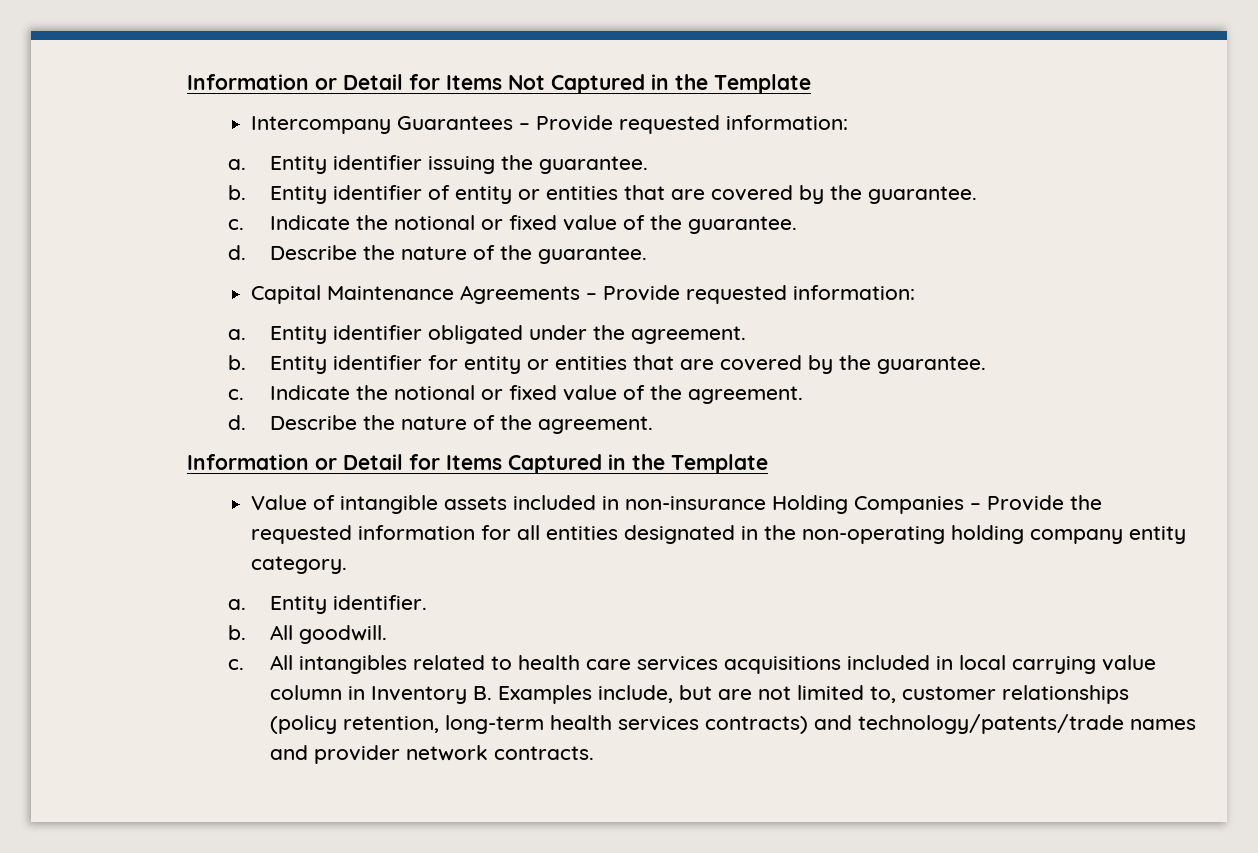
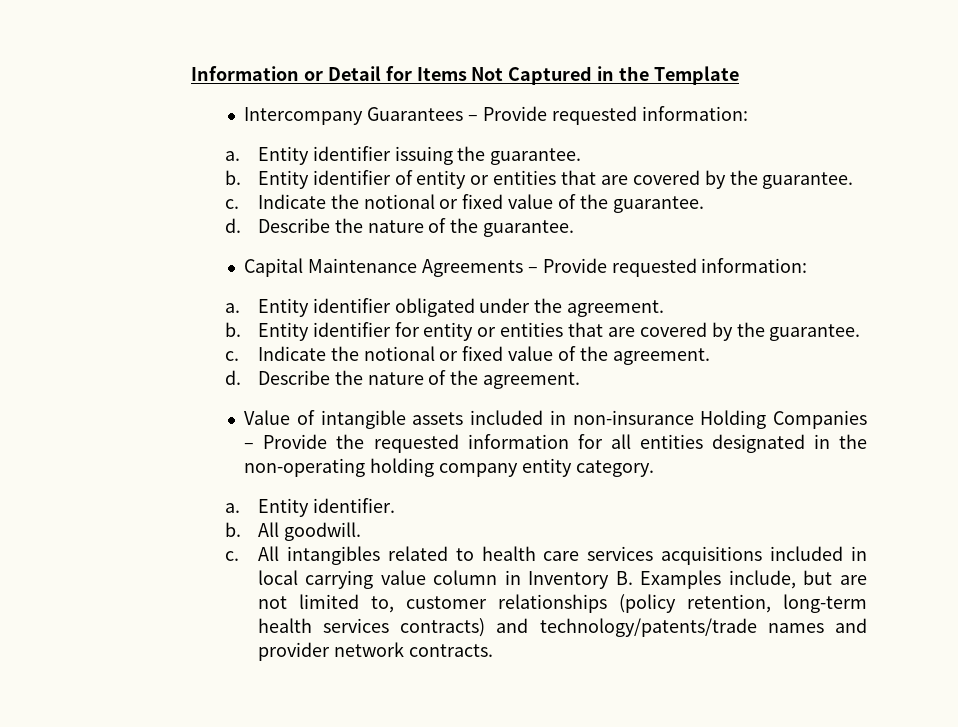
- Information or Detail for Items Captured in the Template

